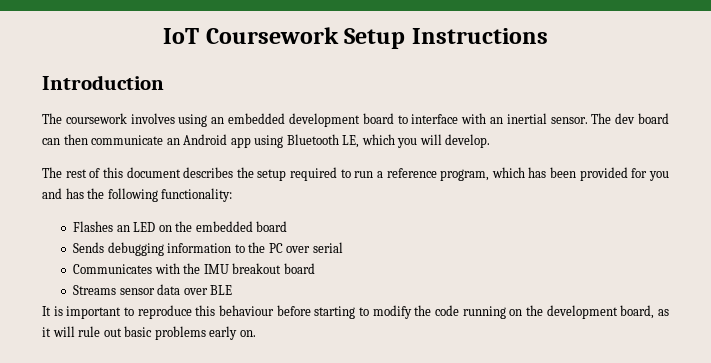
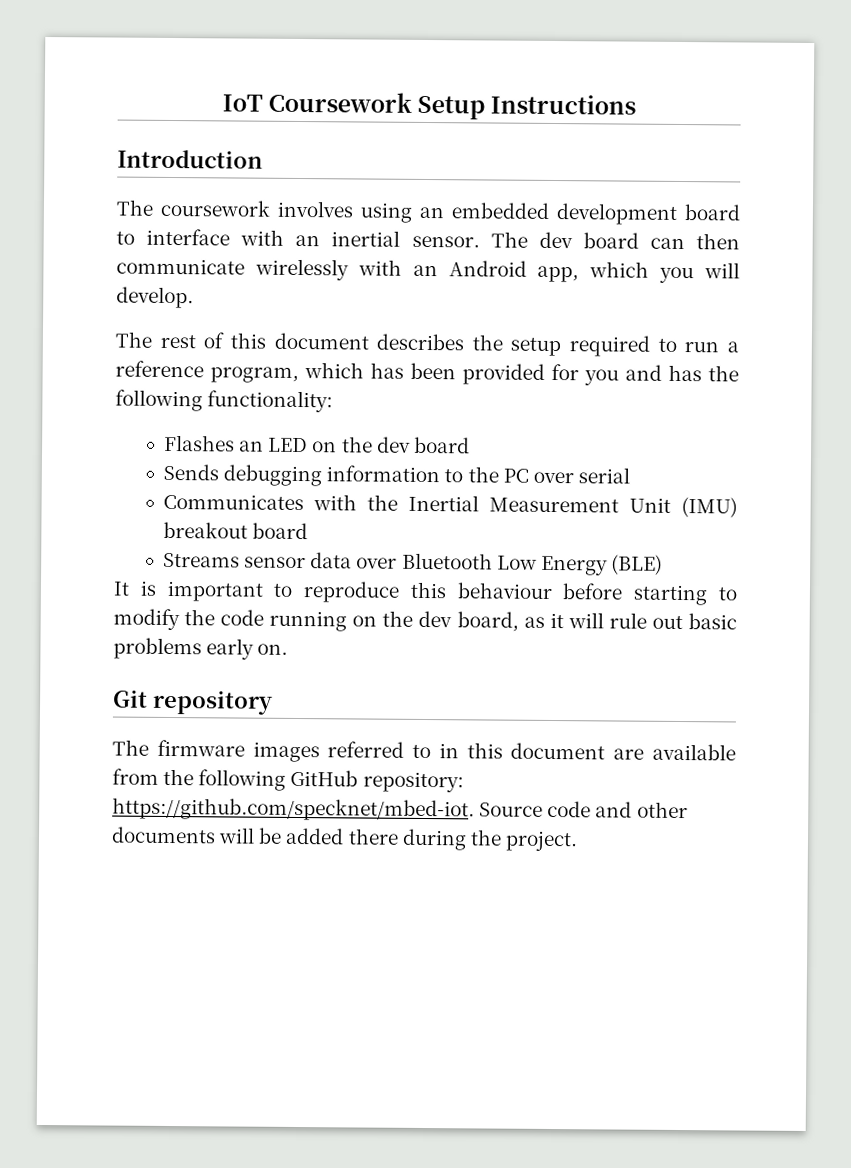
- The dev board can then communicate an Android app using Bluetooth LE, which you will develop.
+ The dev board can then communicate wirelessly with an Android app, which you will develop.
- Flashes an LED on the embedded board
+ Flashes an LED on the dev board
- Communicates with the IMU breakout board
+ Communicates with the Inertial Measurement Unit (IMU) breakout board
- Streams sensor data over BLE
+ Streams sensor data over Bluetooth Low Energy (BLE)
- It is important to reproduce this behaviour before starting to modify the code running on the development board, as it will rule out basic problems early on.
+ It is important to reproduce this behaviour before starting to modify the code running on the dev board, as it will rule out basic problems early on.
+ Git repository
+ The firmware images referred to in this document are available from the following GitHub repository: https://github.com/specknet/mbed-iot. Source code and other documents will be added there during the project.

